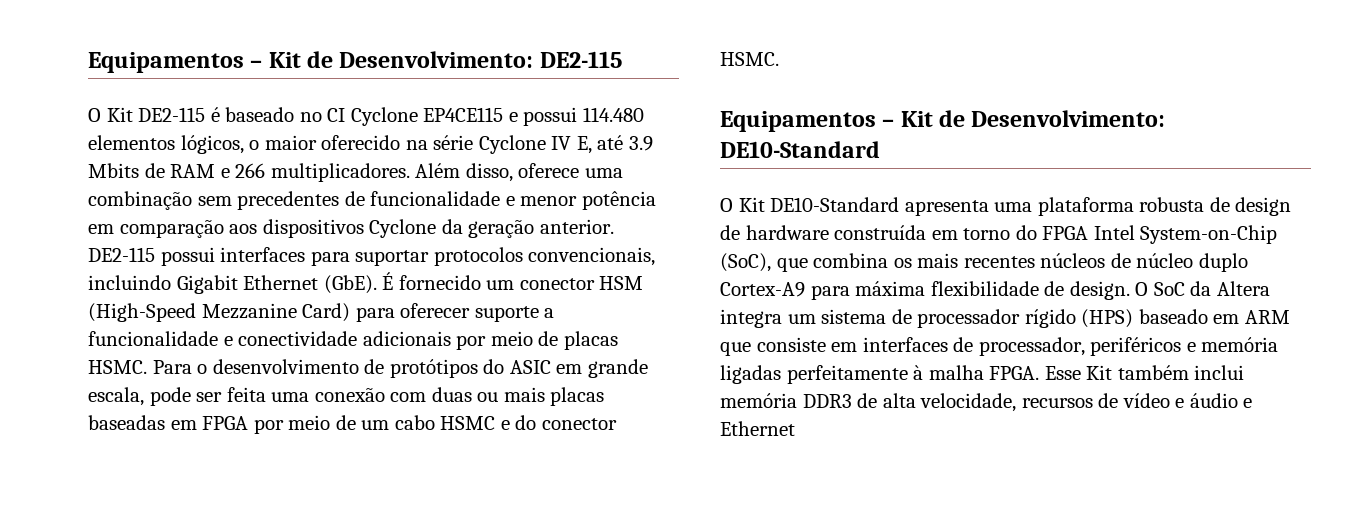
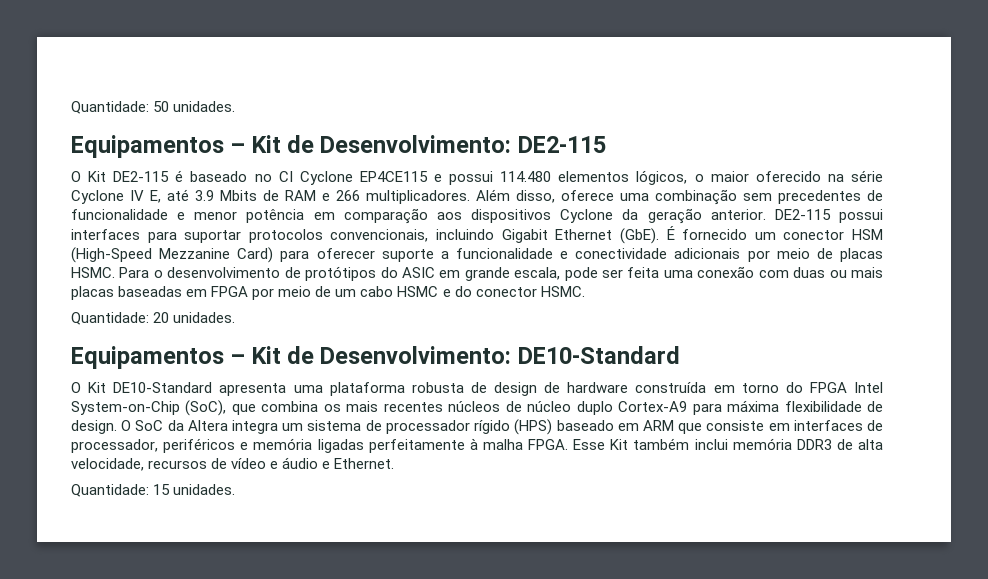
+ Quantidade: 50 unidades.
+ Quantidade: 20 unidades.
- Esse Kit também inclui memória DDR3 de alta velocidade, recursos de vídeo e áudio e Ethernet
+ Esse Kit também inclui memória DDR3 de alta velocidade, recursos de vídeo e áudio e Ethernet.
+ Quantidade: 15 unidades.

